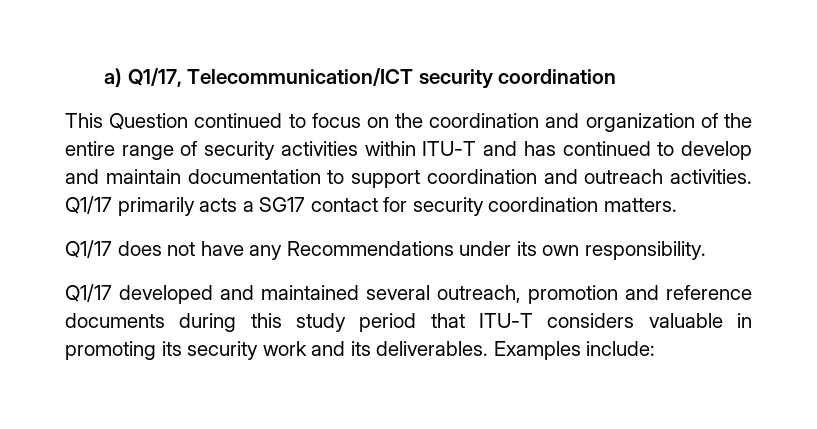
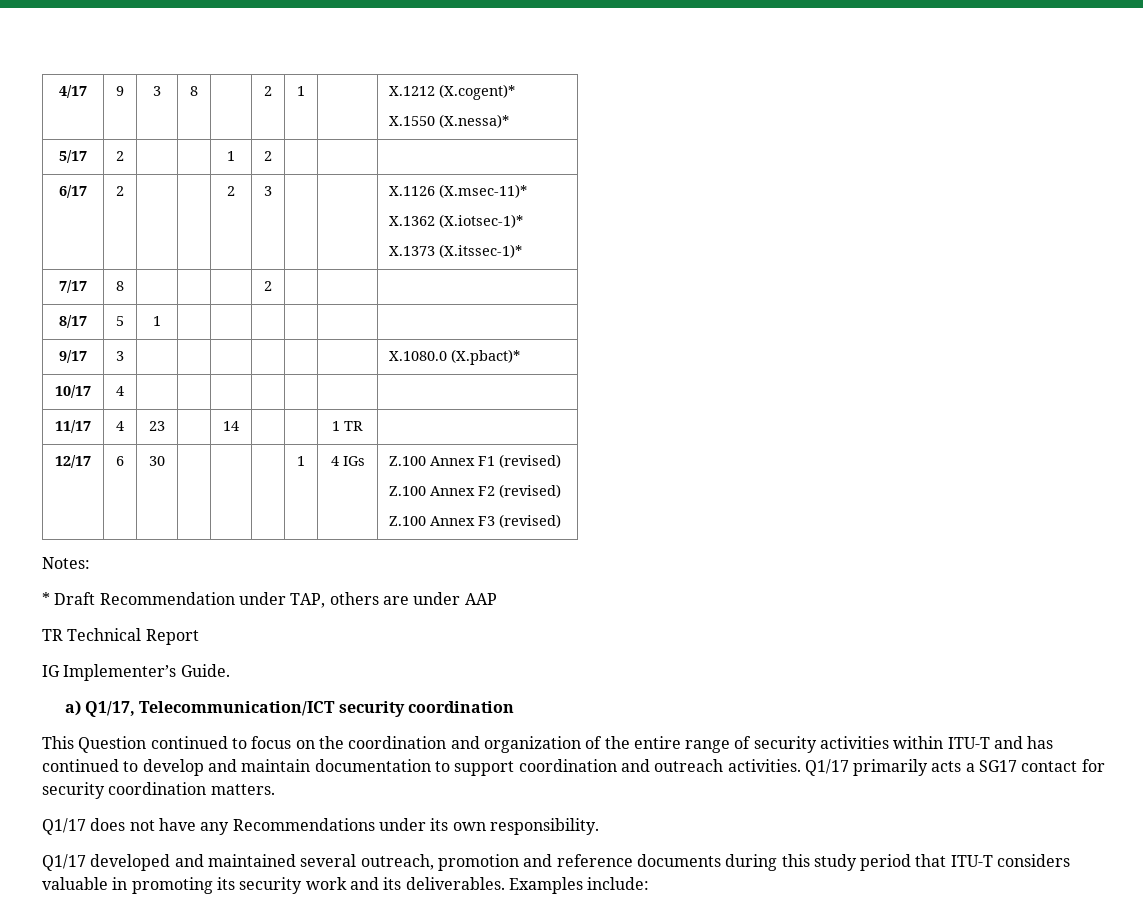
+ 4/17 | 9 | 3 | 8 | | 2 | 1 | | X.1212 (X.cogent)*
+ X.1550 (X.nessa)*
+ 5/17 | 2 | | | 1 | 2 | | |
+ 6/17 | 2 | | | 2 | 3 | | | X.1126 (X.msec-11)*
+ X.1362 (X.iotsec-1)*
+ X.1373 (X.itssec-1)*
+ 7/17 | 8 | | | | 2 | | |
+ 8/17 | 5 | 1 | | | | | |
+ 9/17 | 3 | | | | | | | X.1080.0 (X.pbact)*
+ 10/17 | 4 | | | | | | |
+ 11/17 | 4 | 23 | | 14 | | | 1 TR |
+ 12/17 | 6 | 30 | | | | 1 | 4 IGs | Z.100 Annex F1 (revised)
+ Z.100 Annex F2 (revised)
+ Z.100 Annex F3 (revised)
+ Notes:
+ * Draft Recommendation under TAP, others are under AAP
+ TR Technical Report
+ IG Implementer’s Guide.

